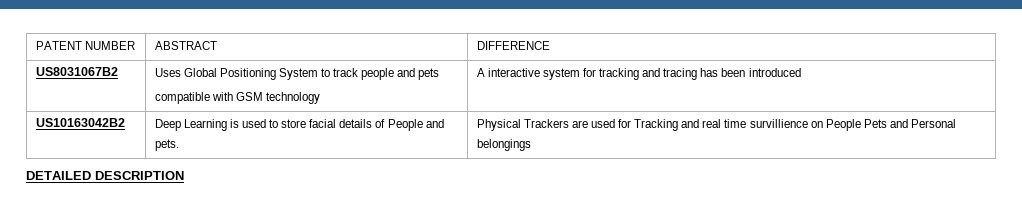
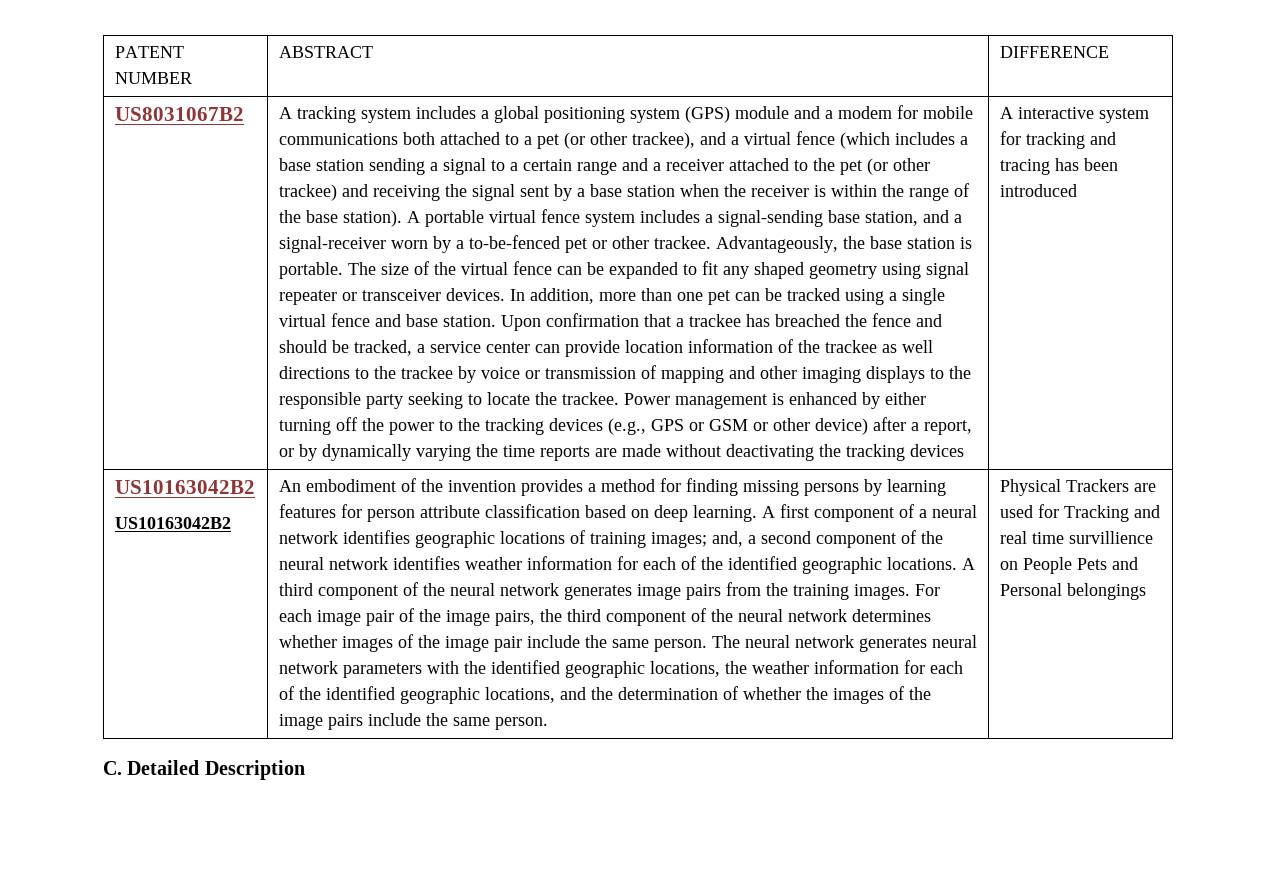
- Uses Global Positioning System to track people and pets
- compatible with GSM technology
+ A tracking system includes a global positioning system (GPS) module and a modem for mobile communications both attached to a pet (or other trackee), and a virtual fence (which includes a base station sending a signal to a certain range and a receiver attached to the pet (or other trackee) and receiving the signal sent by a base station when the receiver is within the range of the base station). A portable virtual fence system includes a signal-sending base station, and a signal-receiver worn by a to-be-fenced pet or other trackee. Advantageously, the base station is portable. The size of the virtual fence can be expanded to fit any shaped geometry using signal repeater or transceiver devices. In addition, more than one pet can be tracked using a single virtual fence and base station. Upon confirmation that a trackee has breached the fence and should be tracked, a service center can provide location information of the trackee as well directions to the trackee by voice or transmission of mapping and other imaging displays to the responsible party seeking to locate the trackee. Power management is enhanced by either turning off the power to the tracking devices (e.g., GPS or GSM or other device) after a report, or by dynamically varying the time reports are made without deactivating the tracking devices
- Deep Learning is used to store facial details of People and pets.
+ US10163042B2 | An embodiment of the invention provides a method for finding missing persons by learning features for person attribute classification based on deep learning. A first component of a neural network identifies geographic locations of training images; and, a second component of the neural network identifies weather information for each of the identified geographic locations. A third component of the neural network generates image pairs from the training images. For each image pair of the image pairs, the third component of the neural network determines whether images of the image pair include the same person. The neural network generates neural network parameters with the identified geographic locations, the weather information for each of the identified geographic locations, and the determination of whether the images of the image pairs include the same person.
- DETAILED DESCRIPTION
+ C. Detailed Description

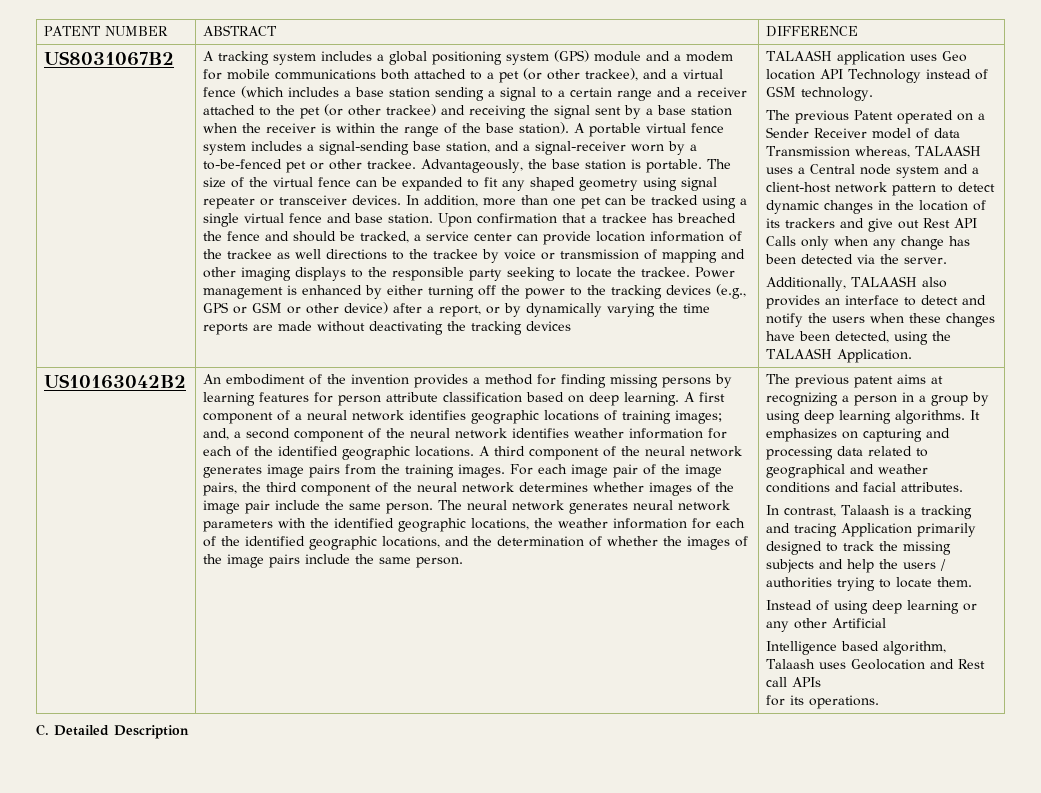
- A interactive system for tracking and tracing has been introduced
- US10163042B2
+ TALAASH application uses Geo location API Technology instead of GSM technology.
+ The previous Patent operated on a Sender Receiver model of data Transmission whereas, TALAASH uses a Central node system and a client-host network pattern to detect dynamic changes in the location of its trackers and give out Rest API Calls only when any change has been detected via the server.
+ Additionally, TALAASH also provides an interface to detect and notify the users when these changes have been detected, using the TALAASH Application.
- Physical Trackers are used for Tracking and real time survillience on People Pets and Personal belongings
+ The previous patent aims at recognizing a person in a group by using deep learning algorithms. It emphasizes on capturing and processing data related to geographical and weather conditions and facial attributes.
+ In contrast, Talaash is a tracking and tracing Application primarily designed to track the missing subjects and help the users / authorities trying to locate them.
+ Instead of using deep learning or any other Artificial
+ Intelligence based algorithm, Talaash uses Geolocation and Rest call APIs
+ for its operations.

